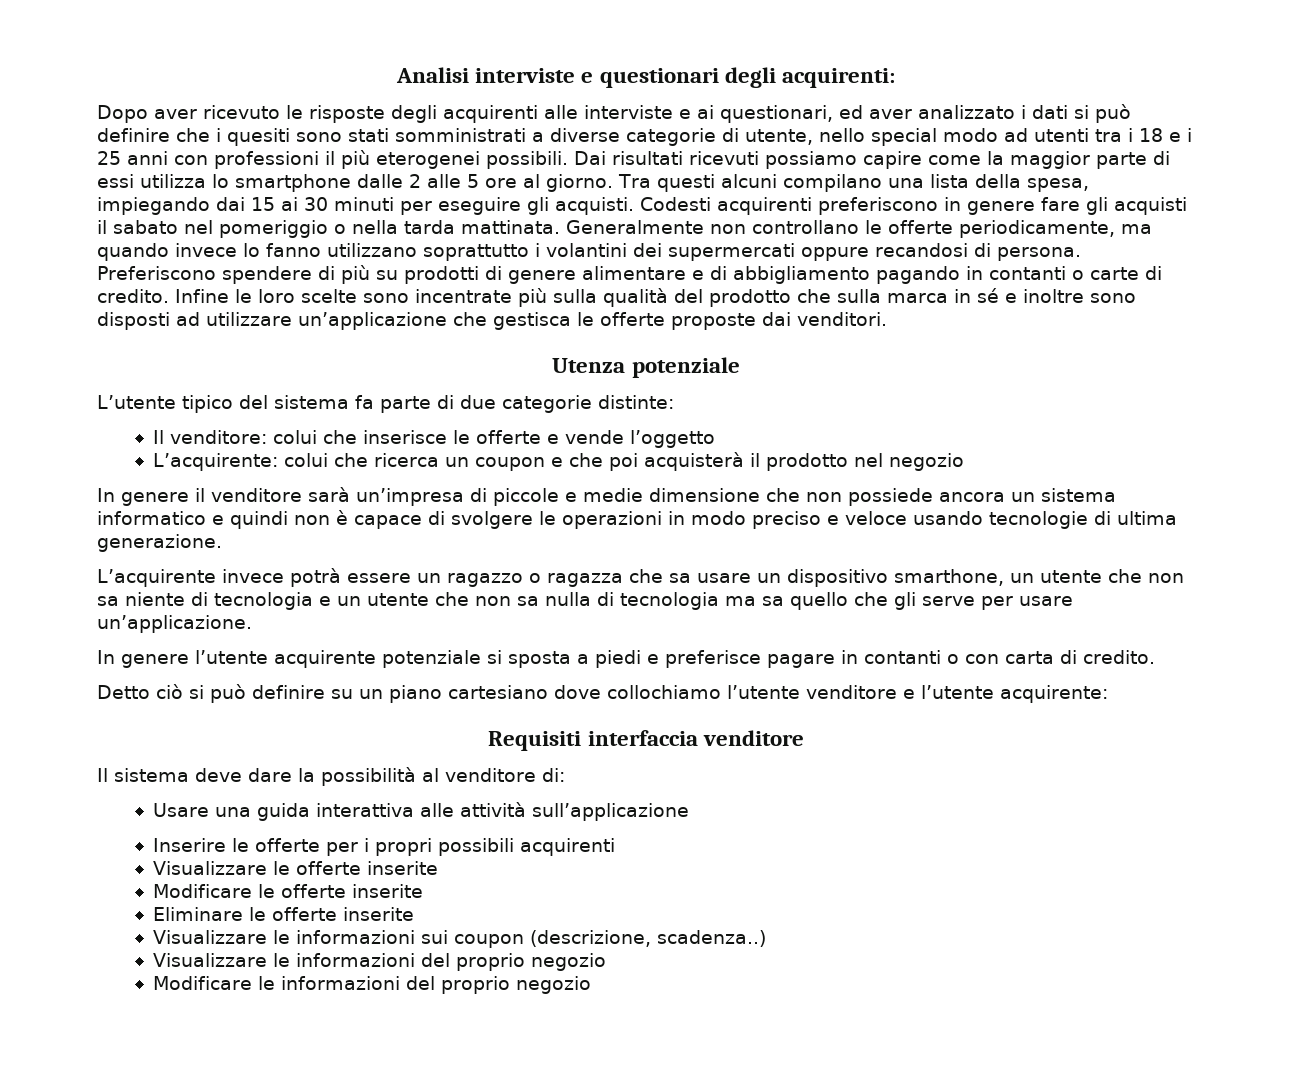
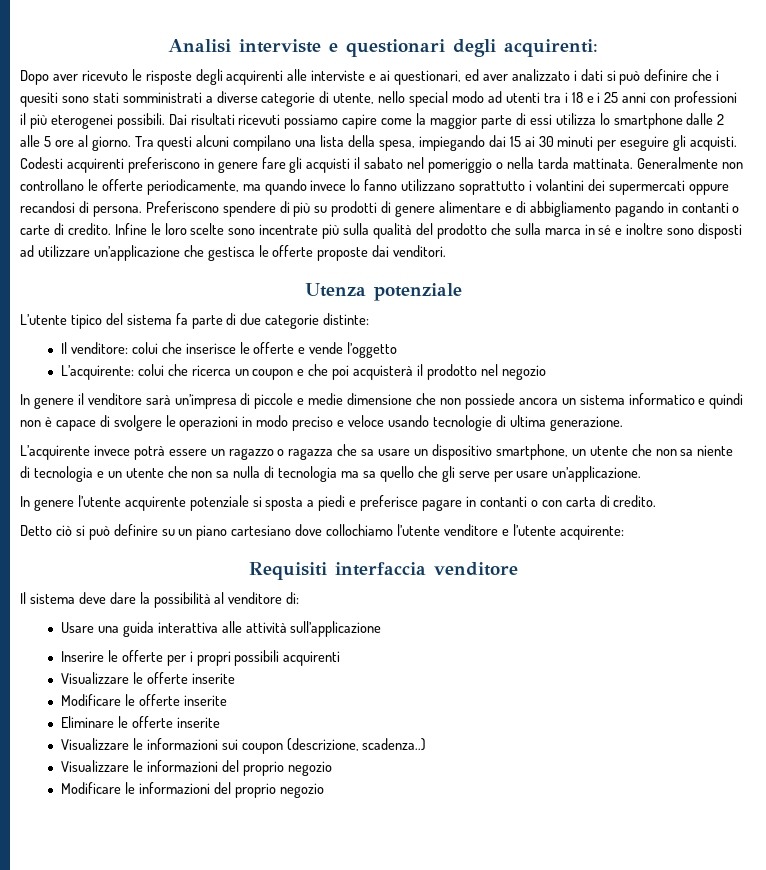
- L’acquirente invece potrà essere un ragazzo o ragazza che sa usare un dispositivo smarthone, un utente che non sa niente di tecnologia e un utente che non sa nulla di tecnologia ma sa quello che gli serve per usare un’applicazione.
+ L’acquirente invece potrà essere un ragazzo o ragazza che sa usare un dispositivo smartphone, un utente che non sa niente di tecnologia e un utente che non sa nulla di tecnologia ma sa quello che gli serve per usare un’applicazione.

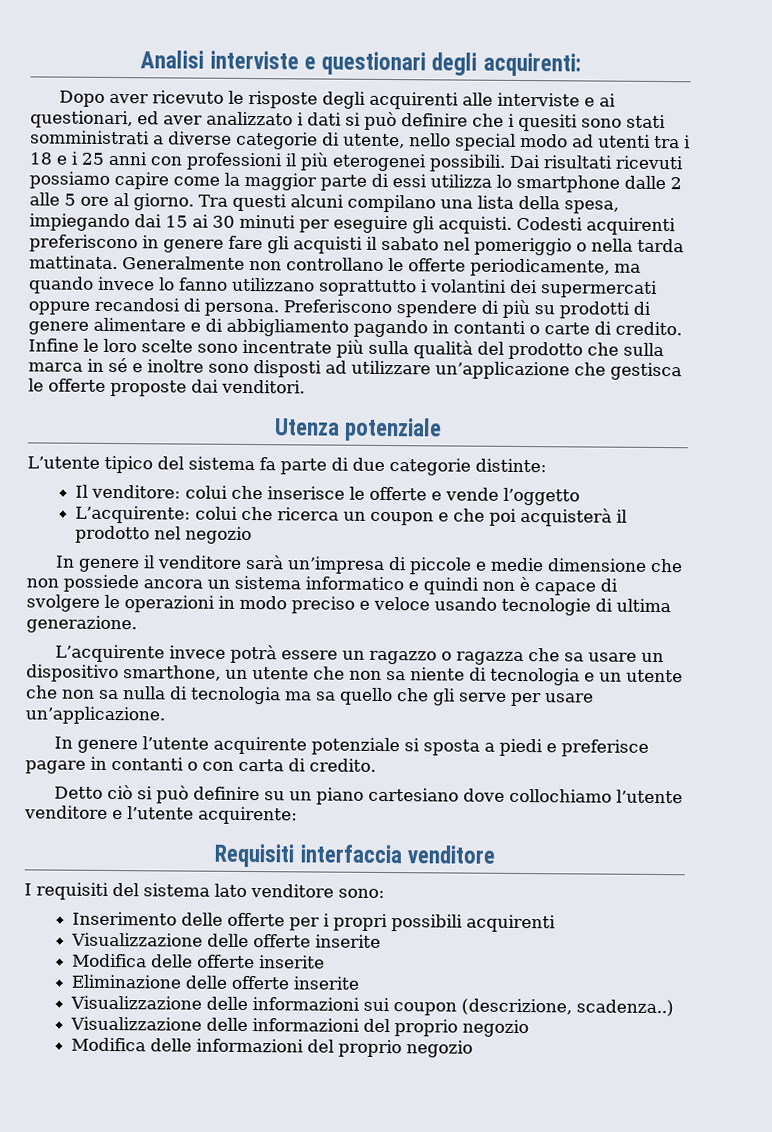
- L’acquirente invece potrà essere un ragazzo o ragazza che sa usare un dispositivo smartphone, un utente che non sa niente di tecnologia e un utente che non sa nulla di tecnologia ma sa quello che gli serve per usare un’applicazione.
+ L’acquirente invece potrà essere un ragazzo o ragazza che sa usare un dispositivo smarthone, un utente che non sa niente di tecnologia e un utente che non sa nulla di tecnologia ma sa quello che gli serve per usare un’applicazione.
- Il sistema deve dare la possibilità al venditore di:
- Usare una guida interattiva alle attività sull’applicazione
- Inserire le offerte per i propri possibili acquirenti
+ I requisiti del sistema lato venditore sono:
+ Inserimento delle offerte per i propri possibili acquirenti
- Visualizzare le offerte inserite
- Modificare le offerte inserite
- Eliminare le offerte inserite
- Visualizzare le informazioni sui coupon (descrizione, scadenza..)
+ Visualizzazione delle offerte inserite
+ Modifica delle offerte inserite
+ Eliminazione delle offerte inserite
+ Visualizzazione delle informazioni sui coupon (descrizione, scadenza..)
- Visualizzare le informazioni del proprio negozio
+ Visualizzazione delle informazioni del proprio negozio
- Modificare le informazioni del proprio negozio
+ Modifica delle informazioni del proprio negozio

